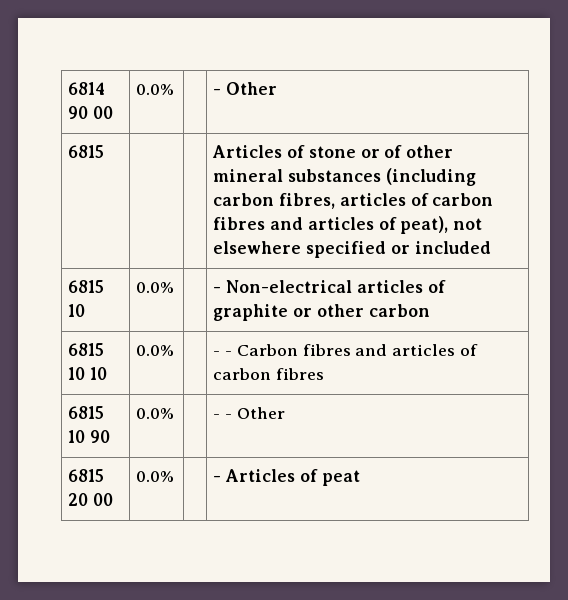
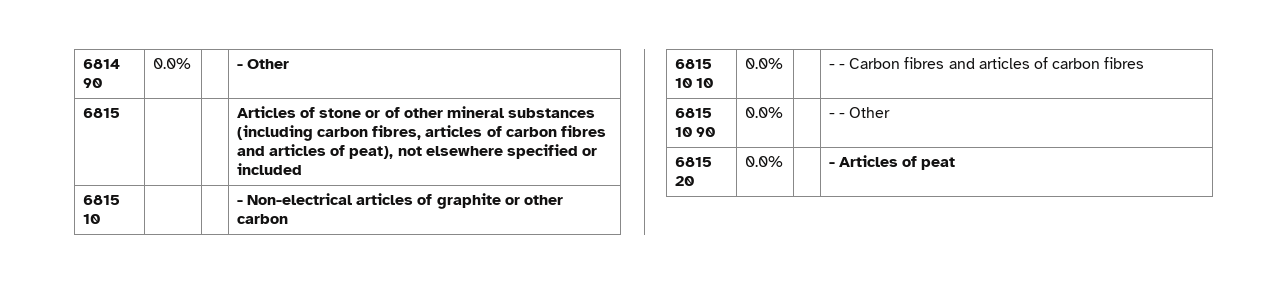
- 6814 90 00 | 0.0% | | - Other
+ 6814 90 | 0.0% | | - Other
- 6815 10 | 0.0% | | - Non-electrical articles of graphite or other carbon
+ 6815 10 | | | - Non-electrical articles of graphite or other carbon
- 6815 20 00 | 0.0% | | - Articles of peat
+ 6815 20 | 0.0% | | - Articles of peat

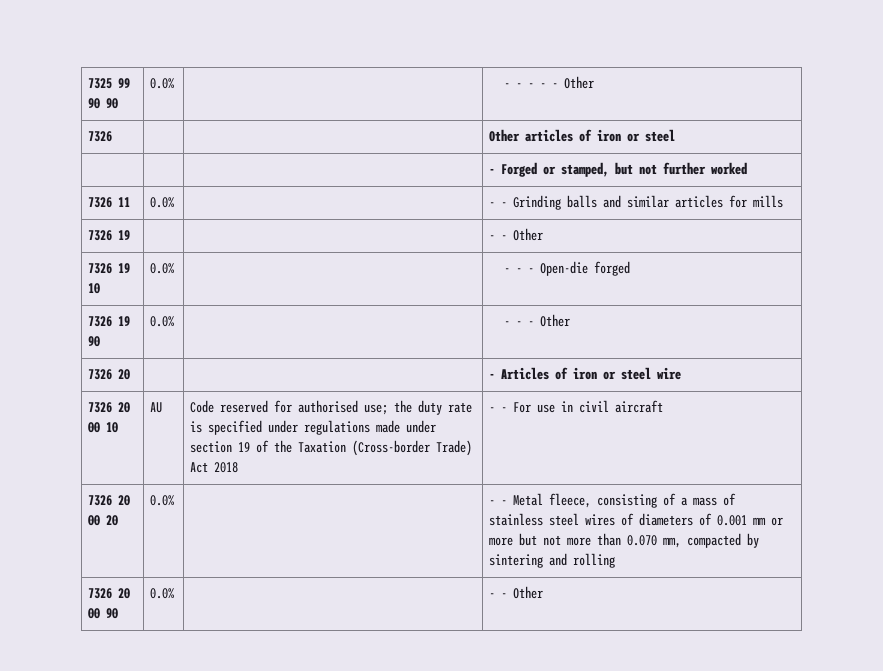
- 6814 90 | 0.0% | | - Other
- 6815 | | | Articles of stone or of other mineral substances (including carbon fibres, articles of carbon fibres and articles of peat), not elsewhere specified or included
- 6815 10 | | | - Non-electrical articles of graphite or other carbon
- 6815 10 10 | 0.0% | | - - Carbon fibres and articles of carbon fibres
- 6815 10 90 | 0.0% | | - - Other
+ 7325 99 90 90 | 0.0% | | - - - - - Other
+ 7326 | | | Other articles of iron or steel
+ | | | - Forged or stamped, but not further worked
+ 7326 11 | 0.0% | | - - Grinding balls and similar articles for mills
+ 7326 19 | | | - - Other
+ 7326 19 10 | 0.0% | | - - - Open-die forged
+ 7326 19 90 | 0.0% | | - - - Other
+ 7326 20 | | | - Articles of iron or steel wire
+ 7326 20 00 10 | AU | Code reserved for authorised use; the duty rate is specified under regulations made under section 19 of the Taxation (Cross-border Trade) Act 2018 | - - For use in civil aircraft
+ 7326 20 00 20 | 0.0% | | - - Metal fleece, consisting of a mass of stainless steel wires of diameters of 0.001 mm or more but not more than 0.070 mm, compacted by sintering and rolling
+ 7326 20 00 90 | 0.0% | | - - Other
- 6815 20 | 0.0% | | - Articles of peat

